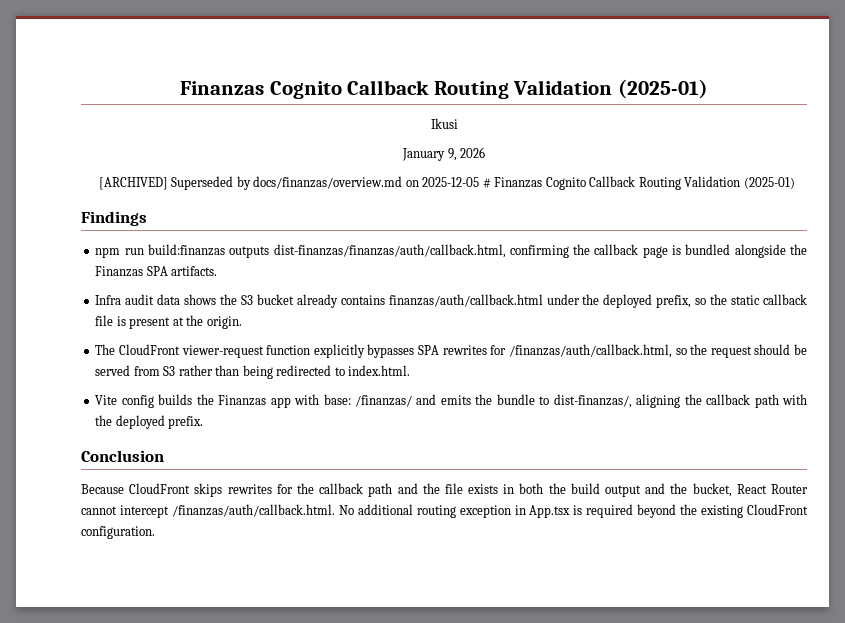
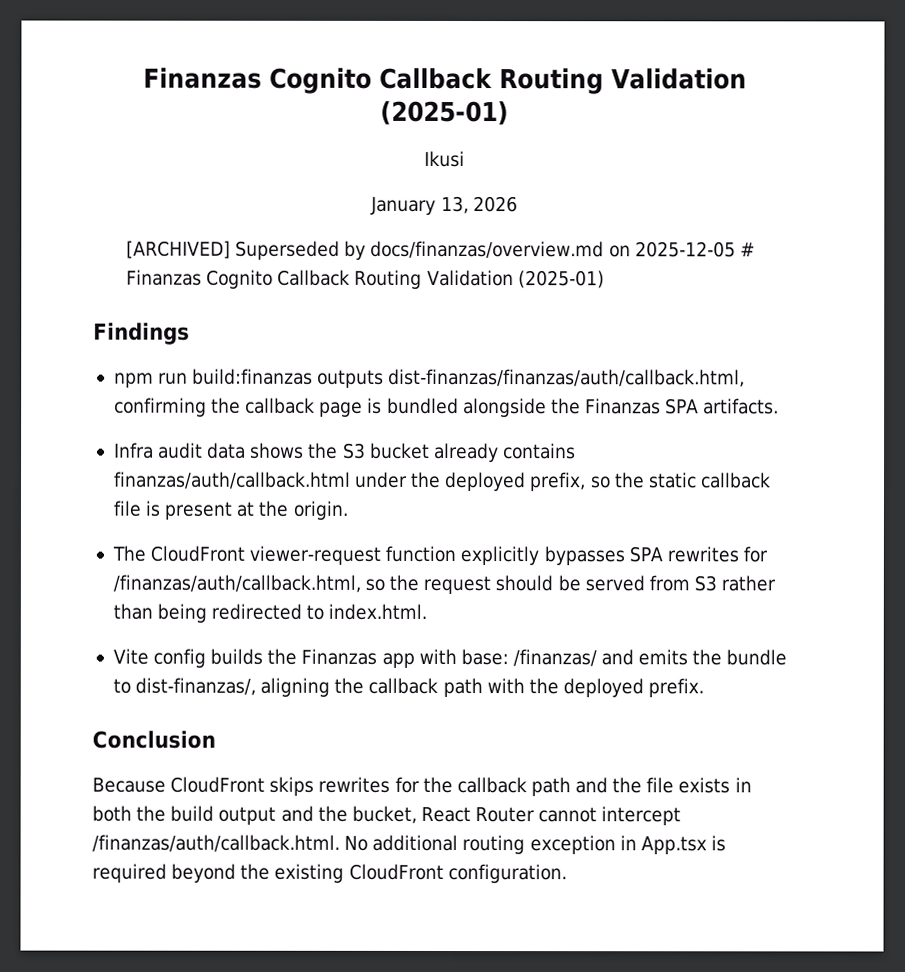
- January 9, 2026
+ January 13, 2026

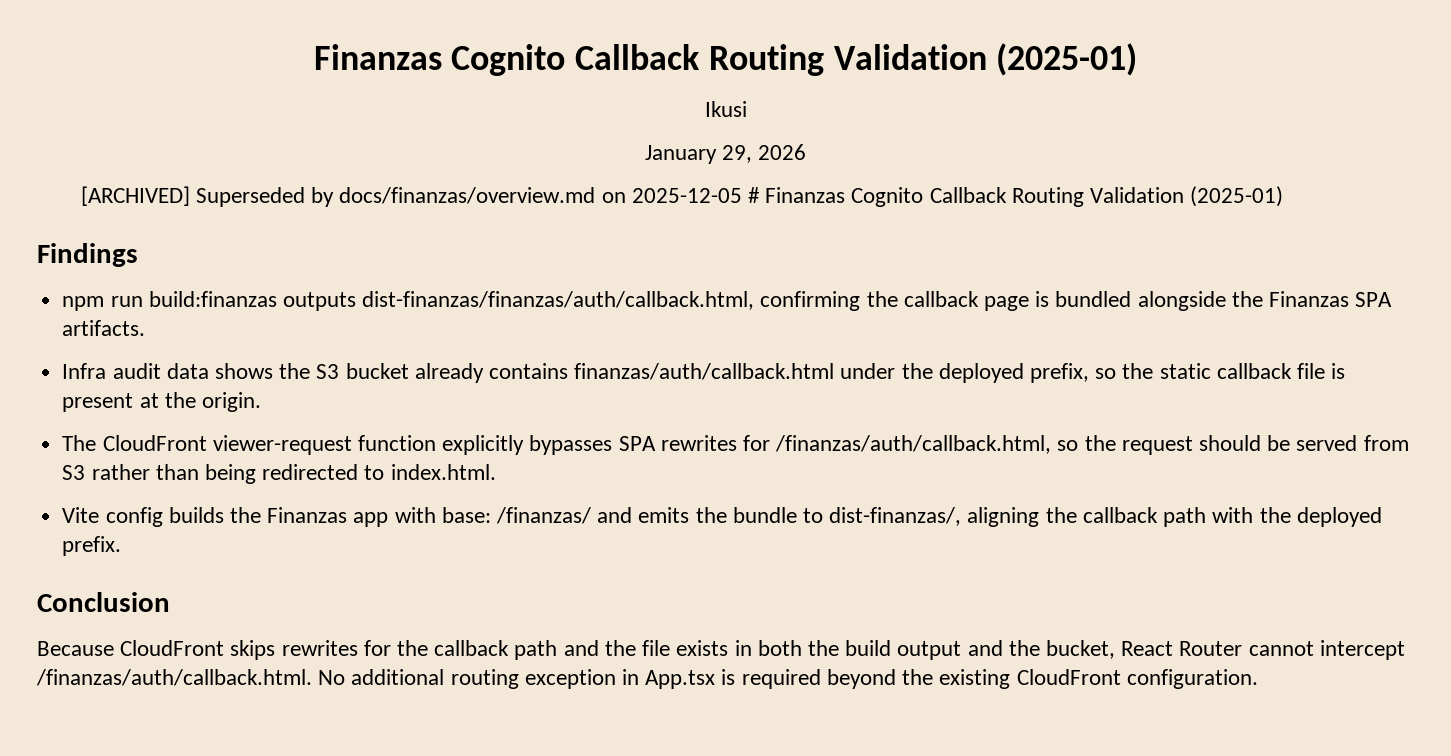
- January 13, 2026
+ January 29, 2026

